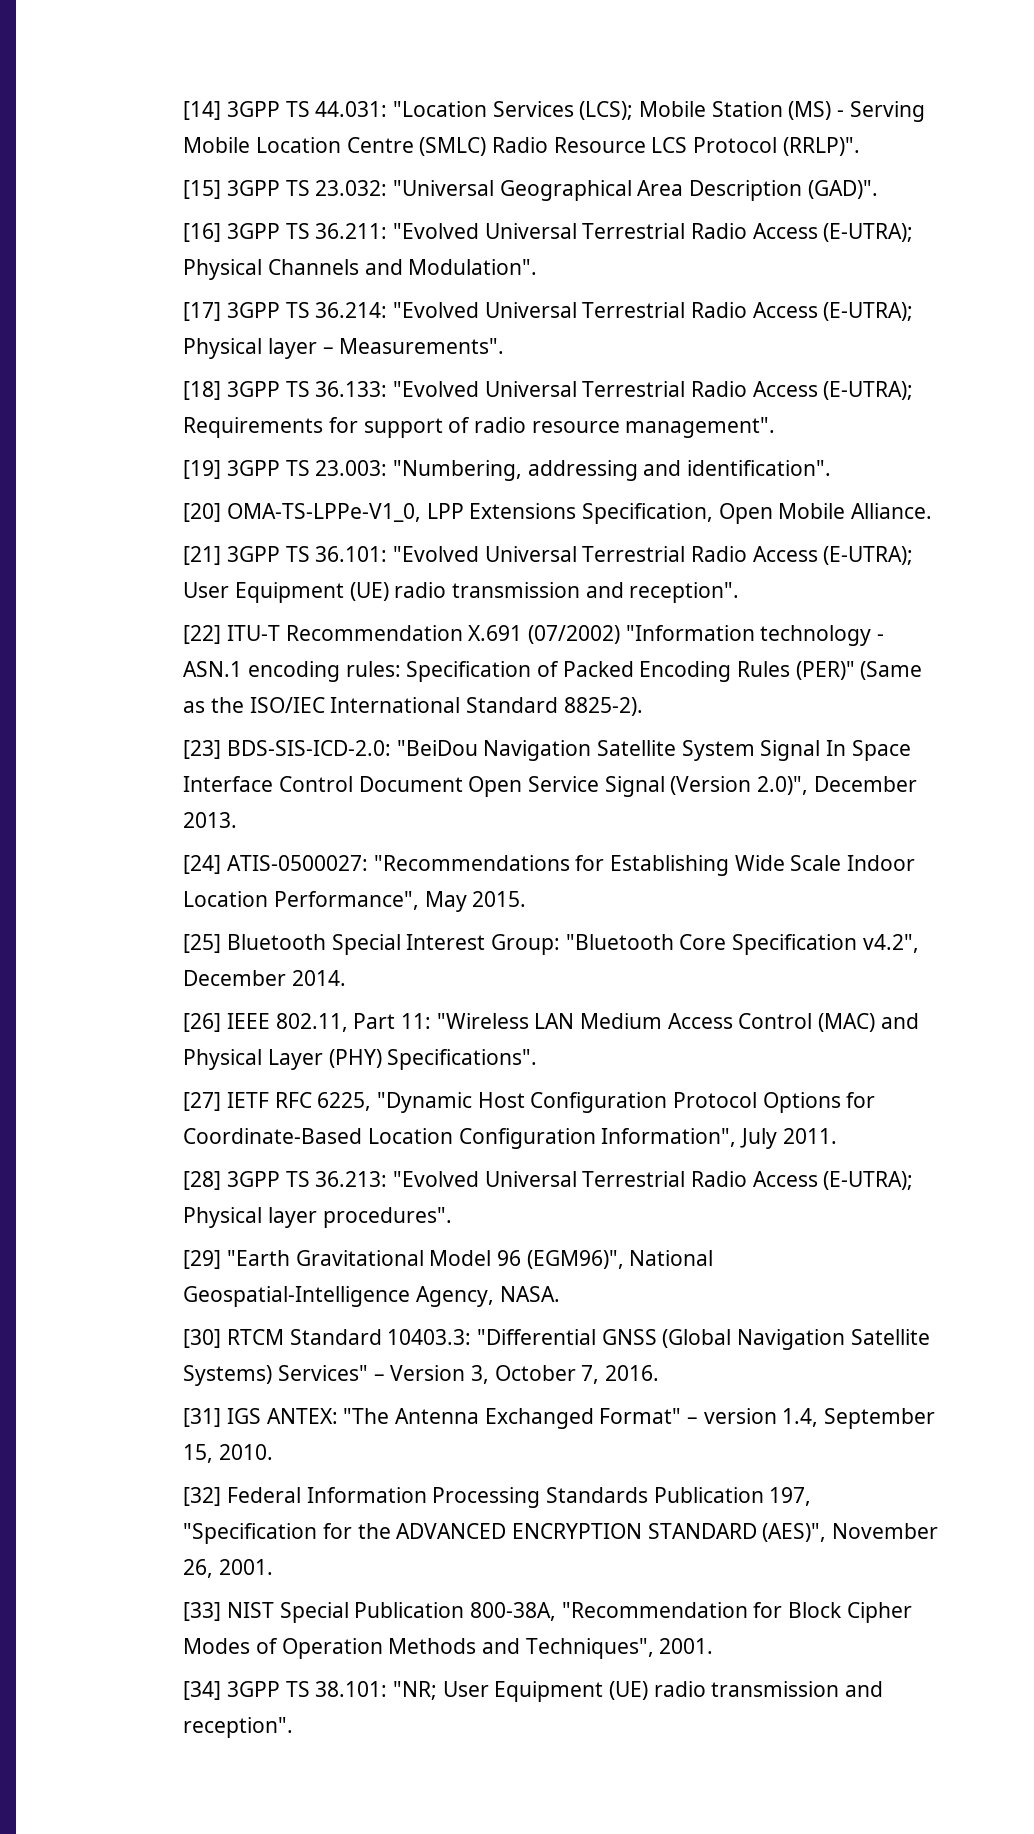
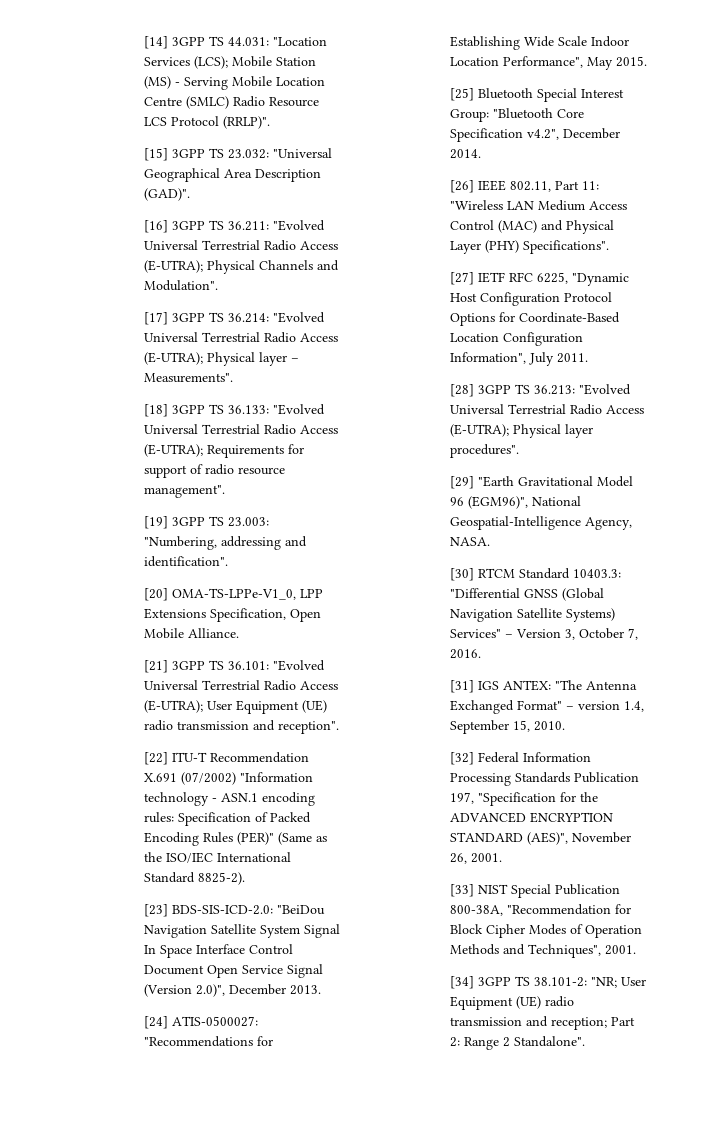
- [34] 3GPP TS 38.101: "NR; User Equipment (UE) radio transmission and reception".
+ [34] 3GPP TS 38.101-2: "NR; User Equipment (UE) radio transmission and reception; Part 2: Range 2 Standalone".

